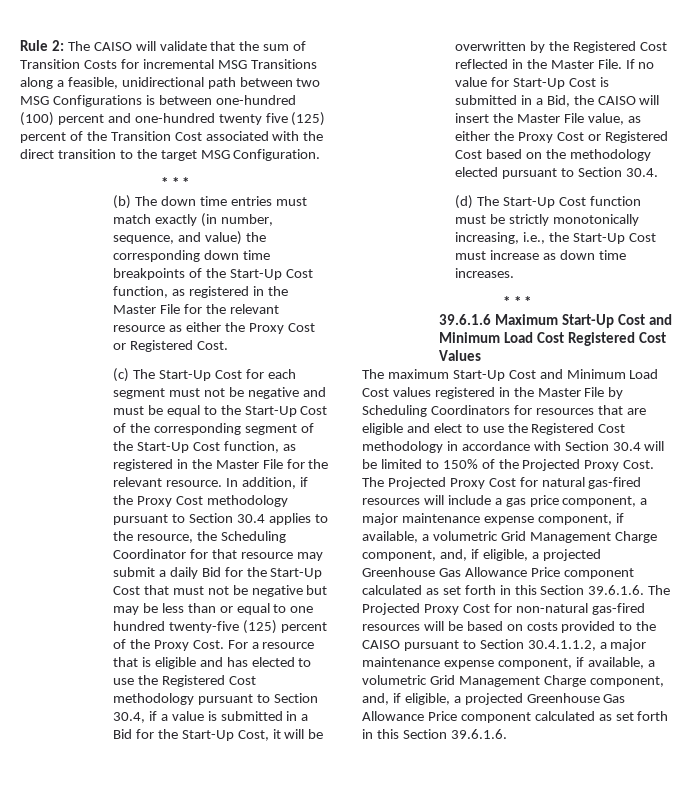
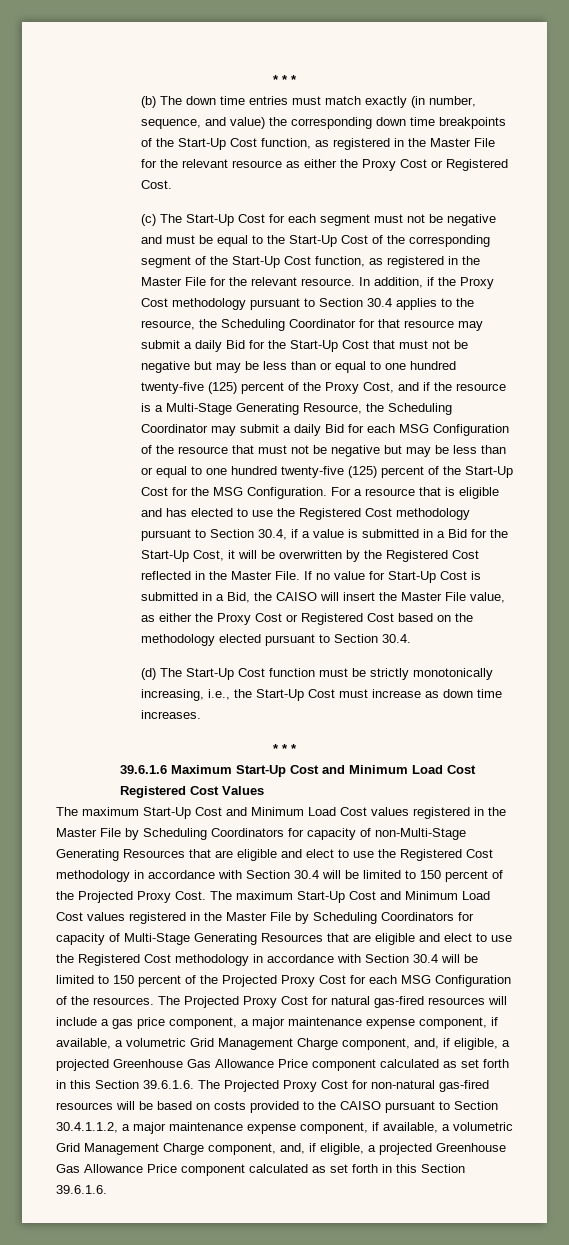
- Rule 2: The CAISO will validate that the sum of Transition Costs for incremental MSG Transitions along a feasible, unidirectional path between two MSG Configurations is between one-hundred (100) percent and one-hundred twenty five (125) percent of the Transition Cost associated with the direct transition to the target MSG Configuration.
- In addition, if the Proxy Cost methodology pursuant to Section 30.4 applies to the resource, the Scheduling Coordinator for that resource may submit a daily Bid for the Start-Up Cost that must not be negative but may be less than or equal to one hundred twenty-five (125) percent of the Proxy Cost.
+ In addition, if the Proxy Cost methodology pursuant to Section 30.4 applies to the resource, the Scheduling Coordinator for that resource may submit a daily Bid for the Start-Up Cost that must not be negative but may be less than or equal to one hundred twenty-five (125) percent of the Proxy Cost, and if the resource is a Multi-Stage Generating Resource, the Scheduling Coordinator may submit a daily Bid for each MSG Configuration of the resource that must not be negative but may be less than or equal to one hundred twenty-five (125) percent of the Start-Up Cost for the MSG Configuration.
- The maximum Start-Up Cost and Minimum Load Cost values registered in the Master File by Scheduling Coordinators for resources that are eligible and elect to use the Registered Cost methodology in accordance with Section 30.4 will be limited to 150% of the Projected Proxy Cost.
+ The maximum Start-Up Cost and Minimum Load Cost values registered in the Master File by Scheduling Coordinators for capacity of non-Multi-Stage Generating Resources that are eligible and elect to use the Registered Cost methodology in accordance with Section 30.4 will be limited to 150 percent of the Projected Proxy Cost.
- The Projected Proxy Cost for natural gas-fired resources will include a gas price component, a major maintenance expense component, if available, a volumetric Grid Management Charge component, and, if eligible, a projected Greenhouse Gas Allowance Price component calculated as set forth in this Section 39.6.1.6. The Projected Proxy Cost for non-natural gas-fired resources will be based on costs provided to the CAISO pursuant to Section 30.4.1.1.2, a major maintenance expense component, if available, a volumetric Grid Management Charge component, and, if eligible, a projected Greenhouse Gas Allowance Price component calculated as set forth in this Section 39.6.1.6.
+ The maximum Start-Up Cost and Minimum Load Cost values registered in the Master File by Scheduling Coordinators for capacity of Multi-Stage Generating Resources that are eligible and elect to use the Registered Cost methodology in accordance with Section 30.4 will be limited to 150 percent of the Projected Proxy Cost for each MSG Configuration of the resources. The Projected Proxy Cost for natural gas-fired resources will include a gas price component, a major maintenance expense component, if available, a volumetric Grid Management Charge component, and, if eligible, a projected Greenhouse Gas Allowance Price component calculated as set forth in this Section 39.6.1.6. The Projected Proxy Cost for non-natural gas-fired resources will be based on costs provided to the CAISO pursuant to Section 30.4.1.1.2, a major maintenance expense component, if available, a volumetric Grid Management Charge component, and, if eligible, a projected Greenhouse Gas Allowance Price component calculated as set forth in this Section 39.6.1.6.

